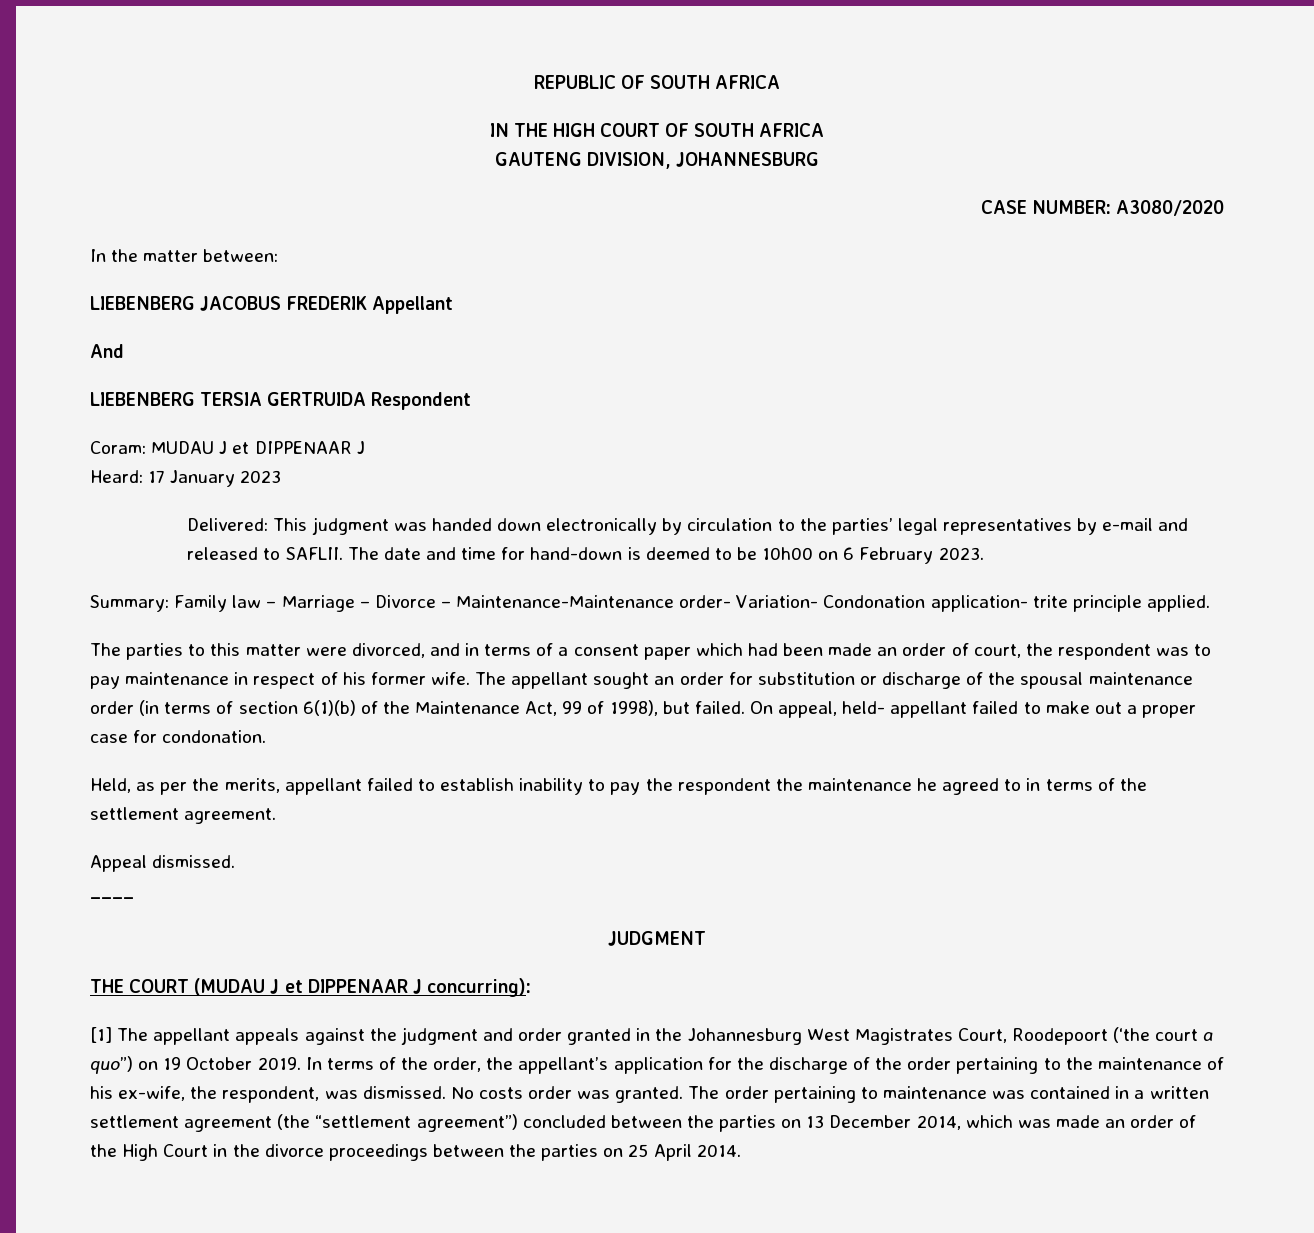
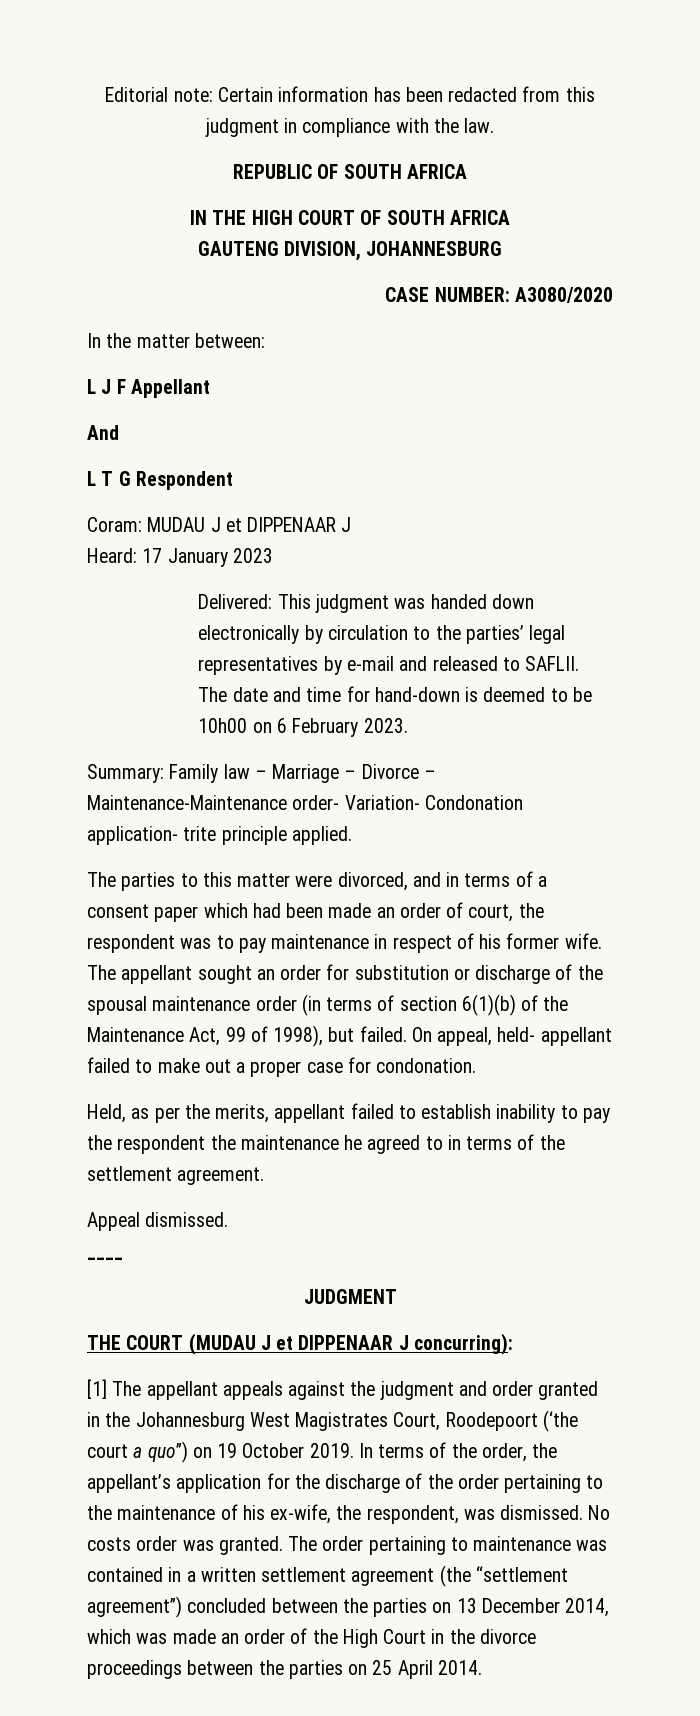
+ Editorial note: Certain information has been redacted from this judgment in compliance with the law.
- LIEBENBERG JACOBUS FREDERIK Appellant
+ L J F Appellant
- LIEBENBERG TERSIA GERTRUIDA Respondent
+ L T G Respondent

